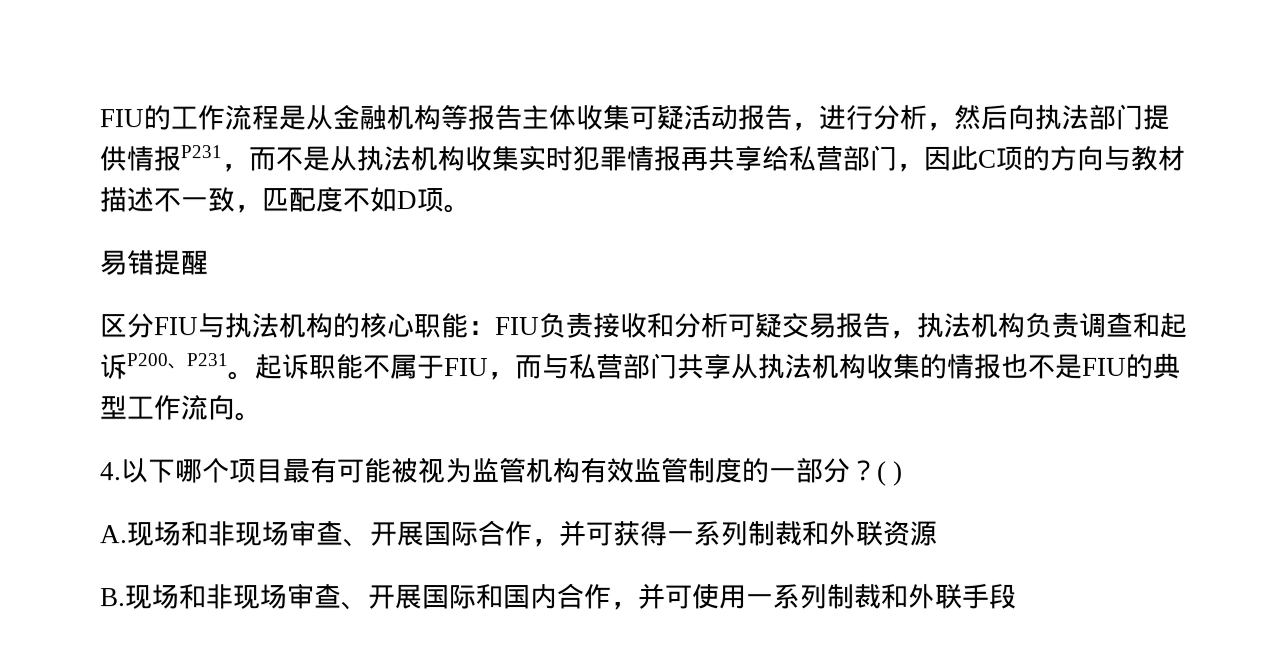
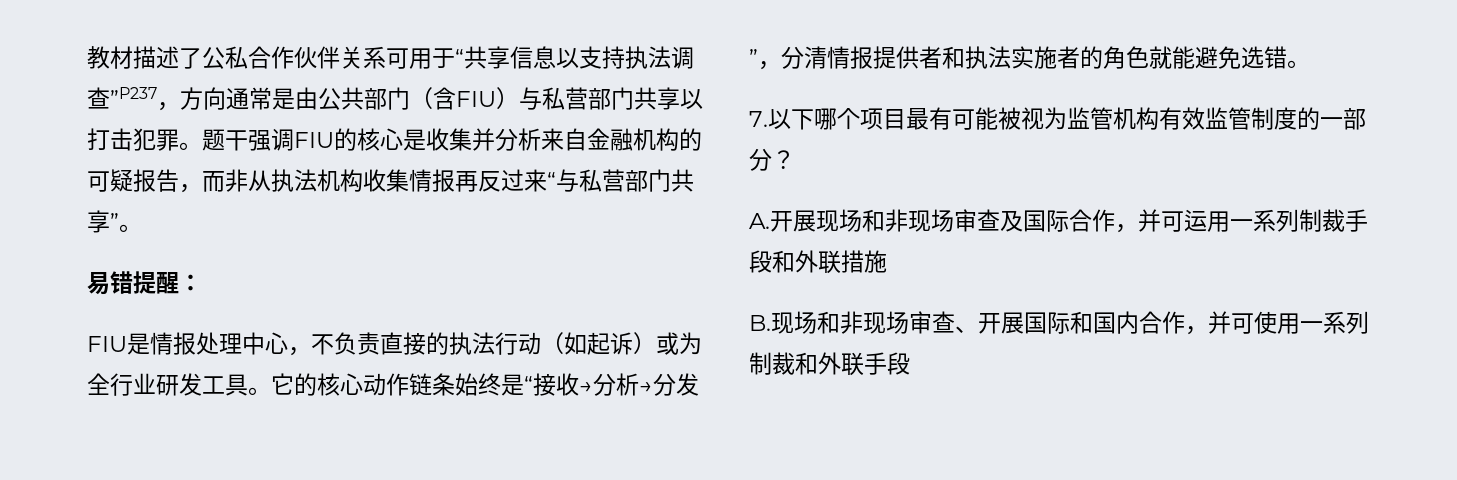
- FIU的工作流程是从金融机构等报告主体收集可疑活动报告，进行分析，然后向执法部门提供情报P231，而不是从执法机构收集实时犯罪情报再共享给私营部门，因此C项的方向与教材描述不一致，匹配度不如D项。
- 易错提醒
- 区分FIU与执法机构的核心职能：FIU负责接收和分析可疑交易报告，执法机构负责调查和起诉P200、P231。起诉职能不属于FIU，而与私营部门共享从执法机构收集的情报也不是FIU的典型工作流向。
- 4.以下哪个项目最有可能被视为监管机构有效监管制度的一部分？( )
+ 教材描述了公私合作伙伴关系可用于“共享信息以支持执法调查”P237，方向通常是由公共部门（含FIU）与私营部门共享以打击犯罪。题干强调FIU的核心是收集并分析来自金融机构的可疑报告，而非从执法机构收集情报再反过来“与私营部门共享”。
+ 易错提醒：
+ FIU是情报处理中心，不负责直接的执法行动（如起诉）或为全行业研发工具。它的核心动作链条始终是“接收→分析→分发”，分清情报提供者和执法实施者的角色就能避免选错。
+ 7.以下哪个项目最有可能被视为监管机构有效监管制度的一部分？
- A.现场和非现场审查、开展国际合作，并可获得一系列制裁和外联资源
+ A.开展现场和非现场审查及国际合作，并可运用一系列制裁手段和外联措施

